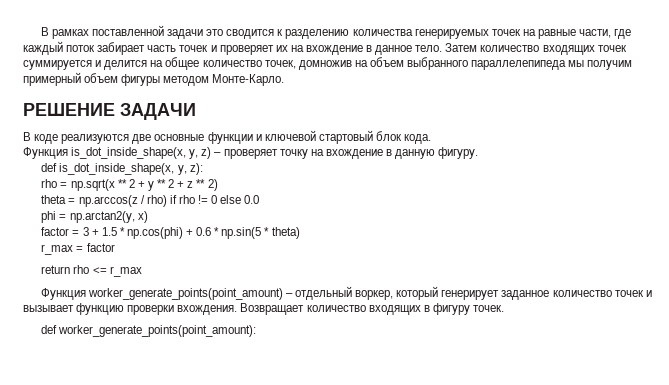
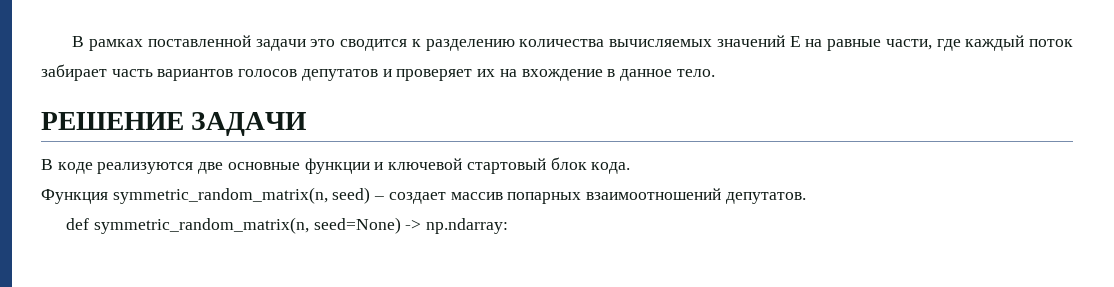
- В рамках поставленной задачи это сводится к разделению количества генерируемых точек на равные части, где каждый поток забирает часть точек и проверяет их на вхождение в данное тело. Затем количество входящих точек суммируется и делится на общее количество точек, домножив на объем выбранного параллелепипеда мы получим примерный объем фигуры методом Монте-Карло.
+ В рамках поставленной задачи это сводится к разделению количества вычисляемых значений E на равные части, где каждый поток забирает часть вариантов голосов депутатов и проверяет их на вхождение в данное тело.
- Функция is_dot_inside_shape(x, y, z) – проверяет точку на вхождение в данную фигуру.
- def is_dot_inside_shape(x, y, z):
- rho = np.sqrt(x ** 2 + y ** 2 + z ** 2)
- theta = np.arccos(z / rho) if rho != 0 else 0.0
- phi = np.arctan2(y, x)
- factor = 3 + 1.5 * np.cos(phi) + 0.6 * np.sin(5 * theta)
- r_max = factor
- return rho <= r_max
- Функция worker_generate_points(point_amount) – отдельный воркер, который генерирует заданное количество точек и вызывает функцию проверки вхождения. Возвращает количество входящих в фигуру точек.
- def worker_generate_points(point_amount):
+ Функция symmetric_random_matrix(n, seed) – создает массив попарных взаимоотношений депутатов.
+ def symmetric_random_matrix(n, seed=None) -> np.ndarray:

